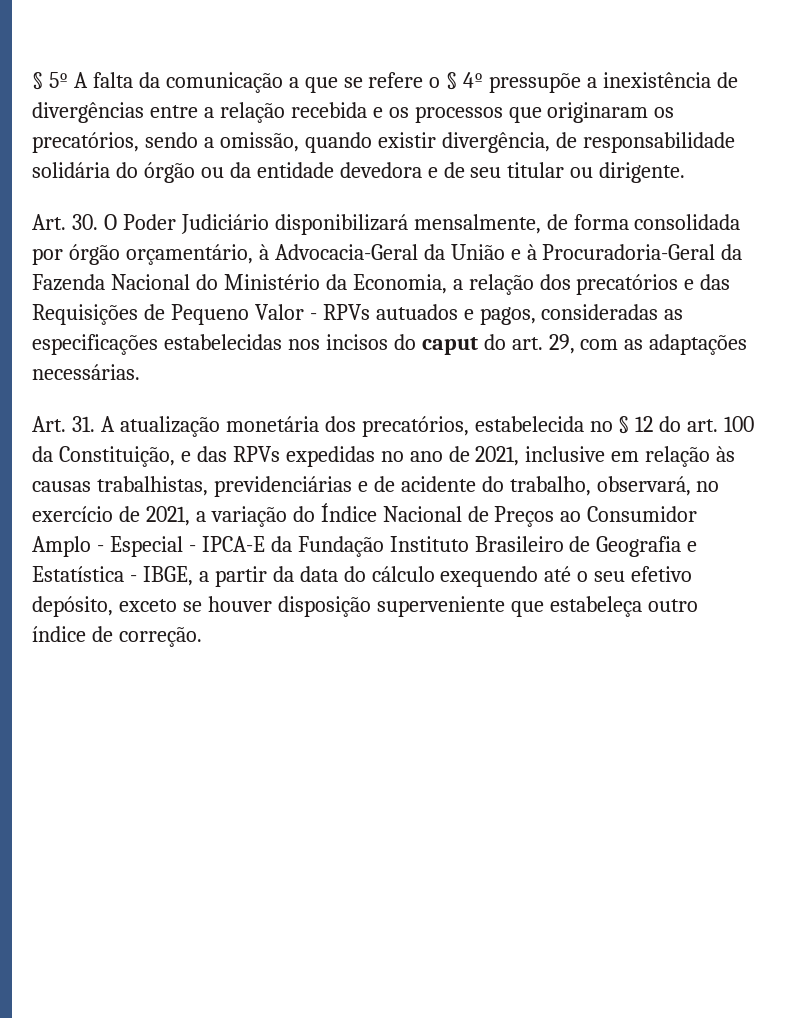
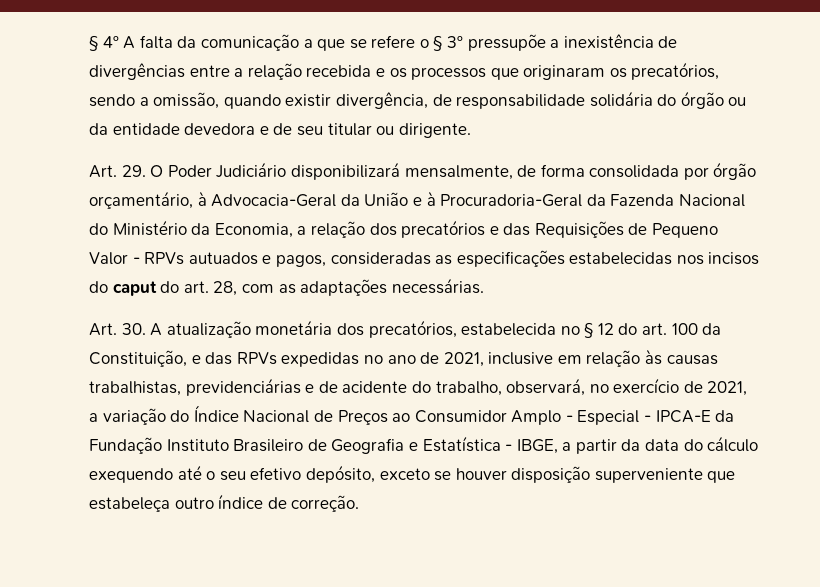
- § 5º A falta da comunicação a que se refere o § 4º pressupõe a inexistência de divergências entre a relação recebida e os processos que originaram os precatórios, sendo a omissão, quando existir divergência, de responsabilidade solidária do órgão ou da entidade devedora e de seu titular ou dirigente.
+ § 4º A falta da comunicação a que se refere o § 3º pressupõe a inexistência de divergências entre a relação recebida e os processos que originaram os precatórios, sendo a omissão, quando existir divergência, de responsabilidade solidária do órgão ou da entidade devedora e de seu titular ou dirigente.
- Art. 30. O Poder Judiciário disponibilizará mensalmente, de forma consolidada por órgão orçamentário, à Advocacia-Geral da União e à Procuradoria-Geral da Fazenda Nacional do Ministério da Economia, a relação dos precatórios e das Requisições de Pequeno Valor - RPVs autuados e pagos, consideradas as especificações estabelecidas nos incisos do caput do art. 29, com as adaptações necessárias.
+ Art. 29. O Poder Judiciário disponibilizará mensalmente, de forma consolidada por órgão orçamentário, à Advocacia-Geral da União e à Procuradoria-Geral da Fazenda Nacional do Ministério da Economia, a relação dos precatórios e das Requisições de Pequeno Valor - RPVs autuados e pagos, consideradas as especificações estabelecidas nos incisos do caput do art. 28, com as adaptações necessárias.
- Art. 31. A atualização monetária dos precatórios, estabelecida no § 12 do art. 100 da Constituição, e das RPVs expedidas no ano de 2021, inclusive em relação às causas trabalhistas, previdenciárias e de acidente do trabalho, observará, no exercício de 2021, a variação do Índice Nacional de Preços ao Consumidor Amplo - Especial - IPCA-E da Fundação Instituto Brasileiro de Geografia e Estatística - IBGE, a partir da data do cálculo exequendo até o seu efetivo depósito, exceto se houver disposição superveniente que estabeleça outro índice de correção.
+ Art. 30. A atualização monetária dos precatórios, estabelecida no § 12 do art. 100 da Constituição, e das RPVs expedidas no ano de 2021, inclusive em relação às causas trabalhistas, previdenciárias e de acidente do trabalho, observará, no exercício de 2021, a variação do Índice Nacional de Preços ao Consumidor Amplo - Especial - IPCA-E da Fundação Instituto Brasileiro de Geografia e Estatística - IBGE, a partir da data do cálculo exequendo até o seu efetivo depósito, exceto se houver disposição superveniente que estabeleça outro índice de correção.

